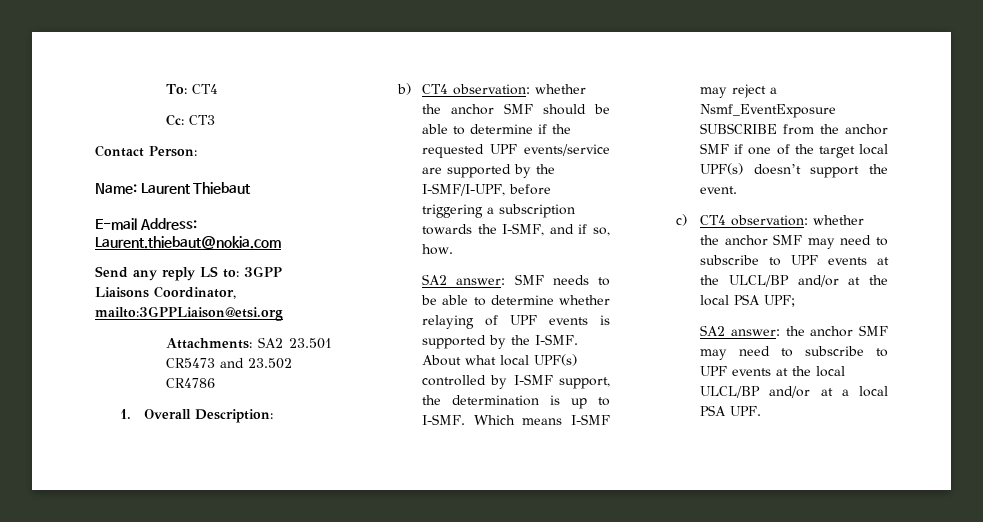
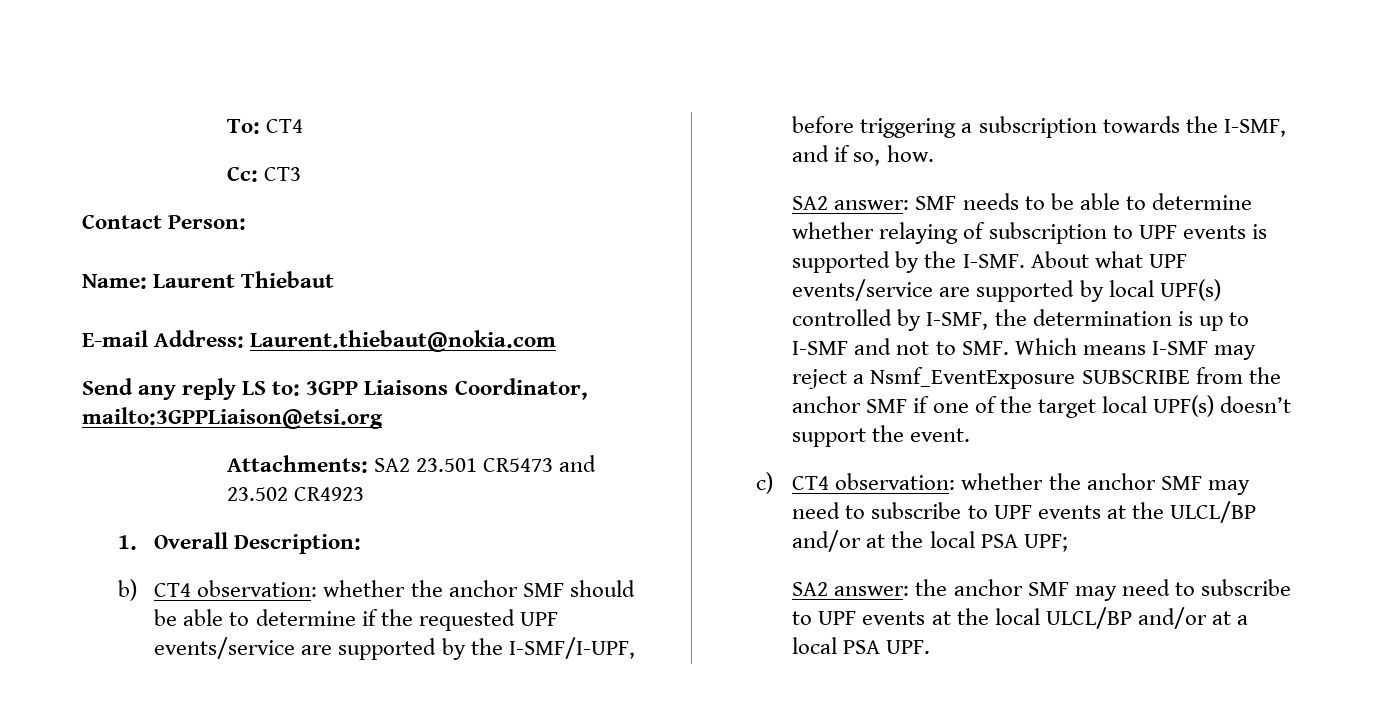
- Attachments: SA2 23.501 CR5473 and 23.502 CR4786
+ Attachments: SA2 23.501 CR5473 and 23.502 CR4923
- SA2 answer: SMF needs to be able to determine whether relaying of UPF events is supported by the I-SMF.
+ SA2 answer: SMF needs to be able to determine whether relaying of subscription to UPF events is supported by the I-SMF.
- About what local UPF(s) controlled by I-SMF support, the determination is up to I-SMF. Which means I-SMF may reject a Nsmf_EventExposure SUBSCRIBE from the anchor SMF if one of the target local UPF(s) doesn’t support the event.
+ About what UPF events/service are supported by local UPF(s) controlled by I-SMF, the determination is up to I-SMF and not to SMF. Which means I-SMF may reject a Nsmf_EventExposure SUBSCRIBE from the anchor SMF if one of the target local UPF(s) doesn’t support the event.

